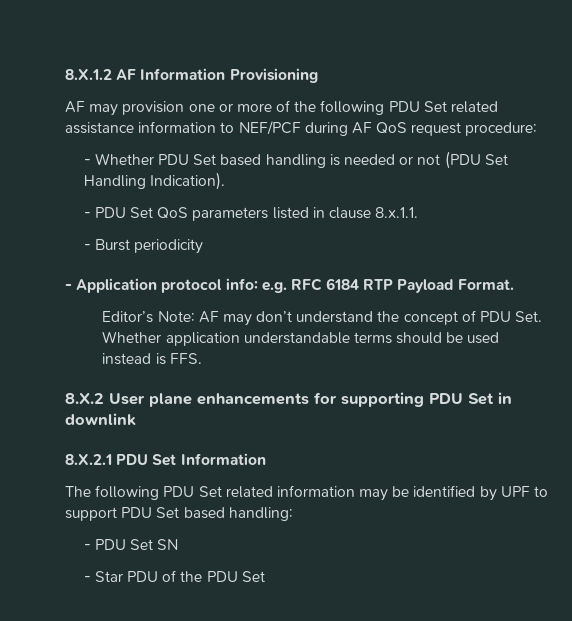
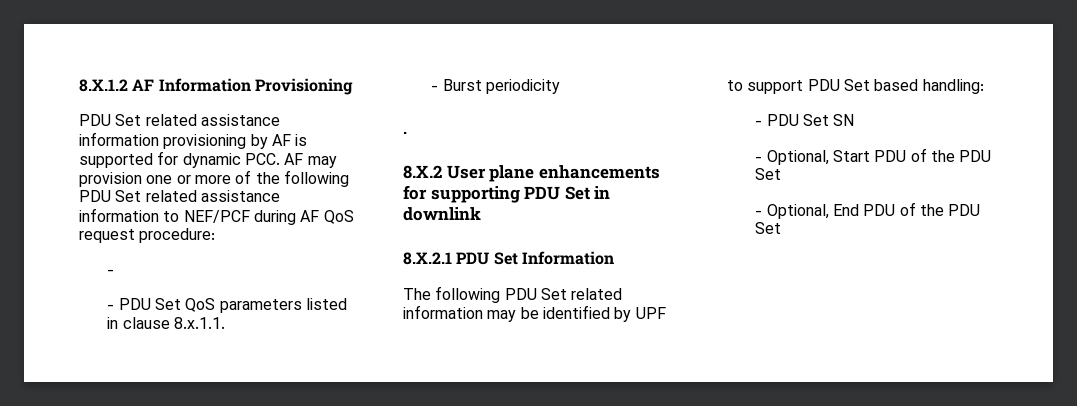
- AF may provision one or more of the following PDU Set related assistance information to NEF/PCF during AF QoS request procedure:
- - Whether PDU Set based handling is needed or not (PDU Set Handling Indication).
+ PDU Set related assistance information provisioning by AF is supported for dynamic PCC. AF may provision one or more of the following PDU Set related assistance information to NEF/PCF during AF QoS request procedure:
+ -
- - Application protocol info: e.g. RFC 6184 RTP Payload Format.
- Editor’s Note: AF may don’t understand the concept of PDU Set. Whether application understandable terms should be used instead is FFS.
+ .
- - Star PDU of the PDU Set
+ - Optional, Start PDU of the PDU Set
+ - Optional, End PDU of the PDU Set

